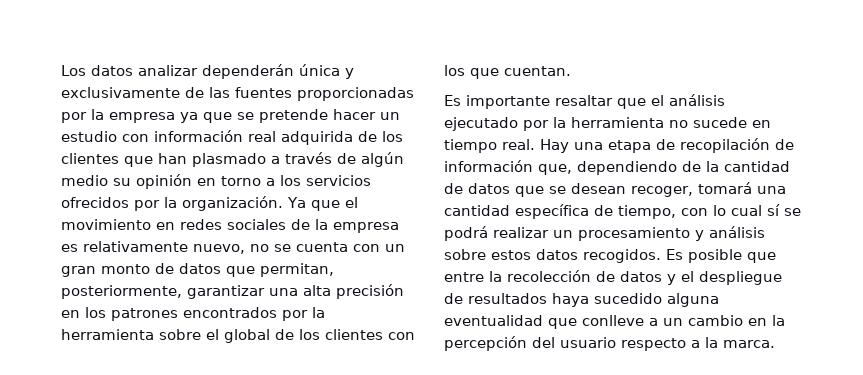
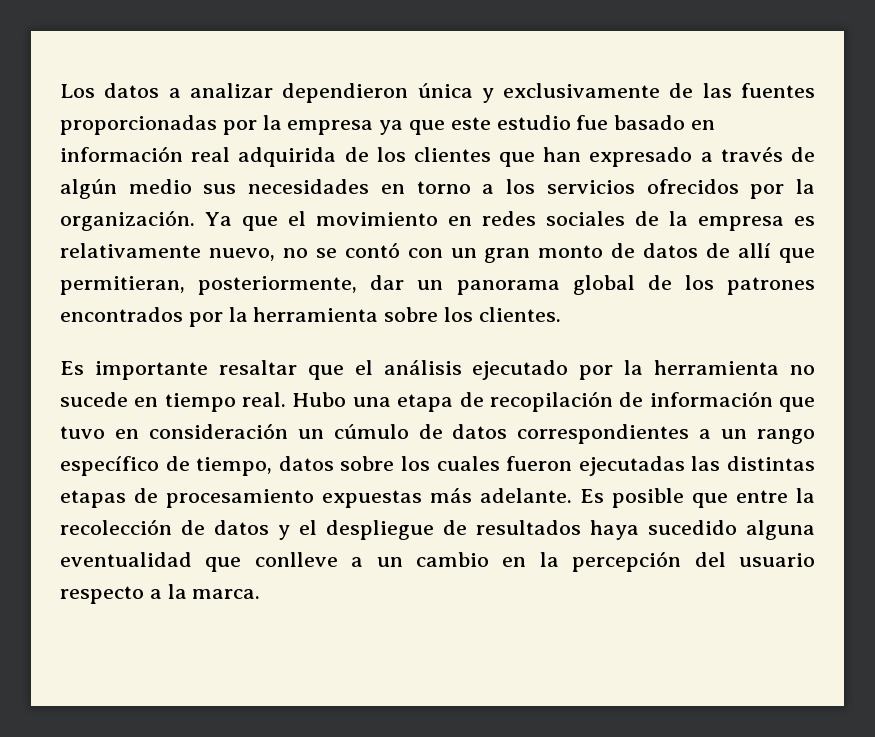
- Los datos analizar dependerán única y exclusivamente de las fuentes proporcionadas por la empresa ya que se pretende hacer un estudio con información real adquirida de los clientes que han plasmado a través de algún medio su opinión en torno a los servicios ofrecidos por la organización.
+ Los datos a analizar dependieron única y exclusivamente de las fuentes proporcionadas por la empresa ya que este estudio fue basado en información real adquirida de los clientes que han expresado a través de algún medio sus necesidades en torno a los servicios ofrecidos por la organización.
- Ya que el movimiento en redes sociales de la empresa es relativamente nuevo, no se cuenta con un gran monto de datos que permitan, posteriormente, garantizar una alta precisión en los patrones encontrados por la herramienta sobre el global de los clientes con los que cuentan.
+ Ya que el movimiento en redes sociales de la empresa es relativamente nuevo, no se contó con un gran monto de datos de allí que permitieran, posteriormente, dar un panorama global de los patrones encontrados por la herramienta sobre los clientes.
- Hay una etapa de recopilación de información que, dependiendo de la cantidad de datos que se desean recoger, tomará una cantidad específica de tiempo, con lo cual sí se podrá realizar un procesamiento y análisis sobre estos datos recogidos.
+ Hubo una etapa de recopilación de información que tuvo en consideración un cúmulo de datos correspondientes a un rango específico de tiempo, datos sobre los cuales fueron ejecutadas las distintas etapas de procesamiento expuestas más adelante.

